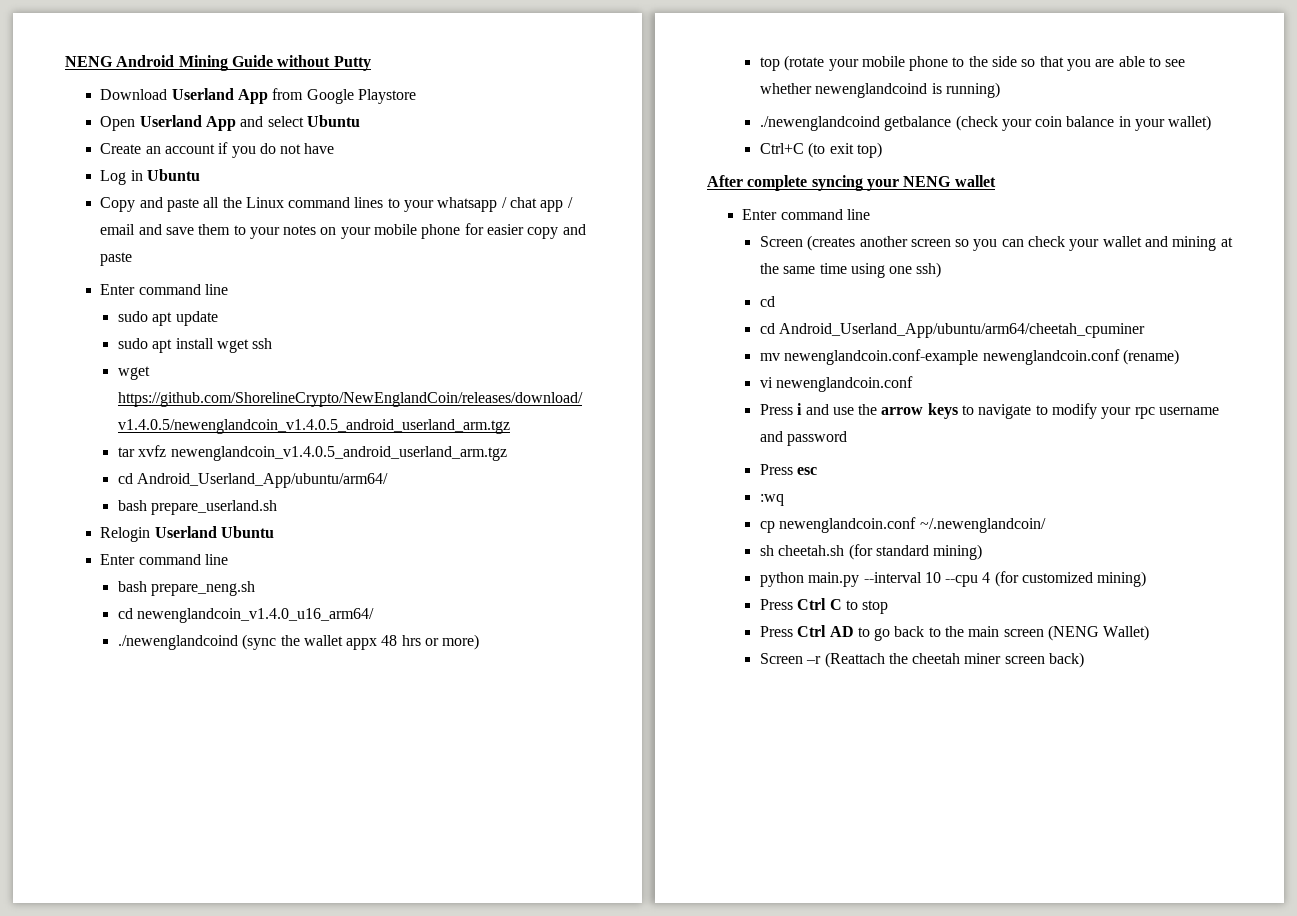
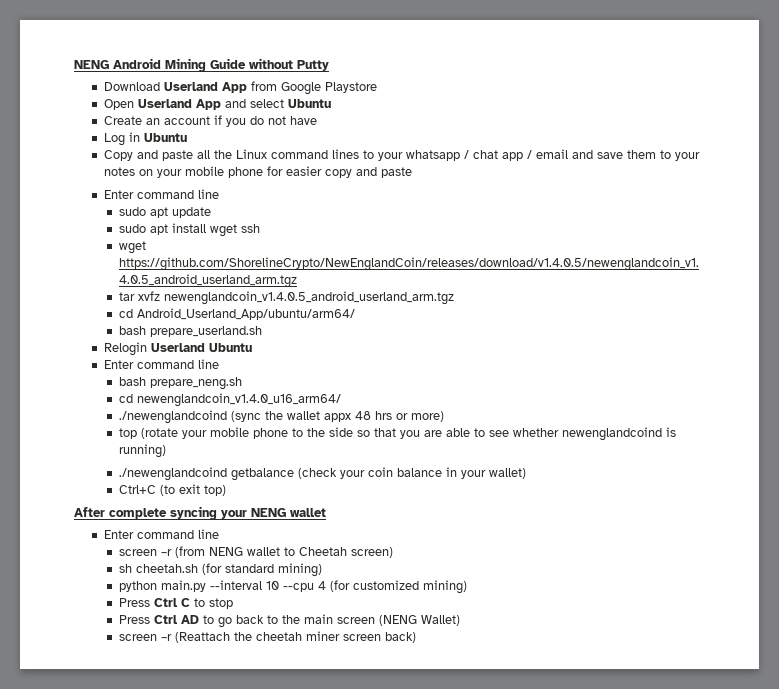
- Screen (creates another screen so you can check your wallet and mining at the same time using one ssh)
- cd
- cd Android_Userland_App/ubuntu/arm64/cheetah_cpuminer
- mv newenglandcoin.conf-example newenglandcoin.conf (rename)
- vi newenglandcoin.conf
- Press i and use the arrow keys to navigate to modify your rpc username and password
- Press esc
- :wq
- cp newenglandcoin.conf ~/.newenglandcoin/
+ screen –r (from NENG wallet to Cheetah screen)
- Screen –r (Reattach the cheetah miner screen back)
+ screen –r (Reattach the cheetah miner screen back)

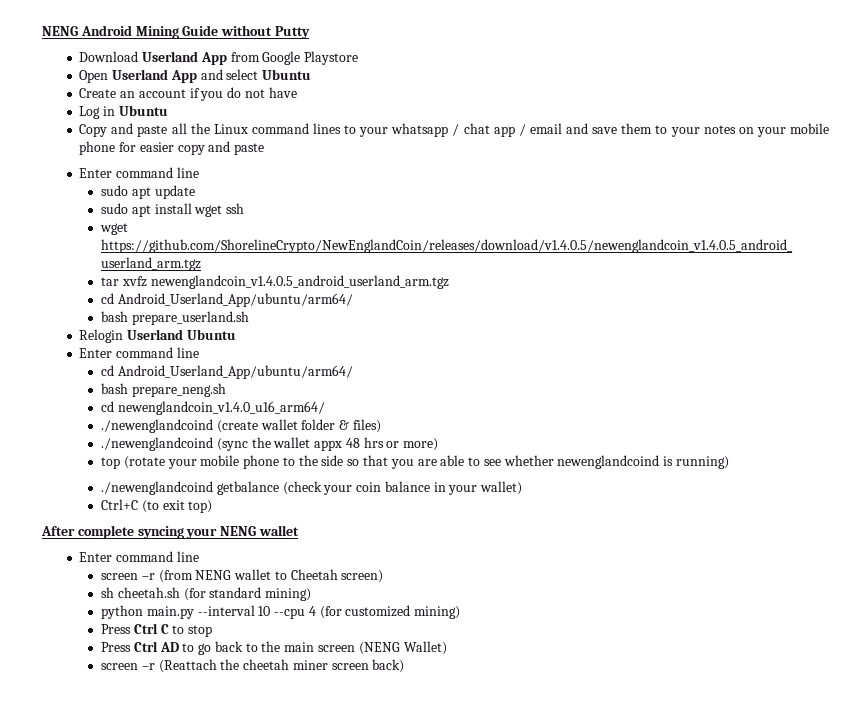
  Relogin Userland Ubuntu
  Enter command line
+ cd Android_Userland_App/ubuntu/arm64/
+ ./newenglandcoind (create wallet folder & files)

